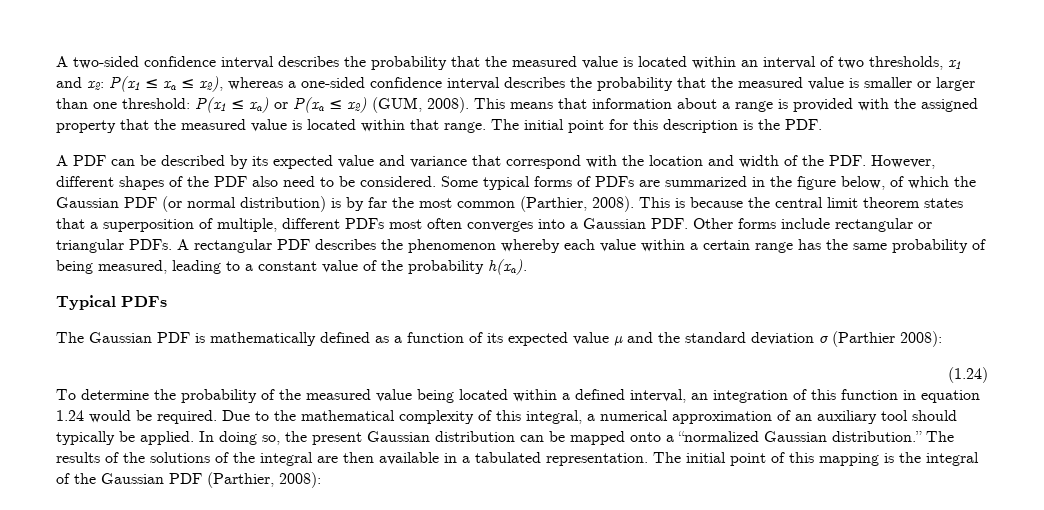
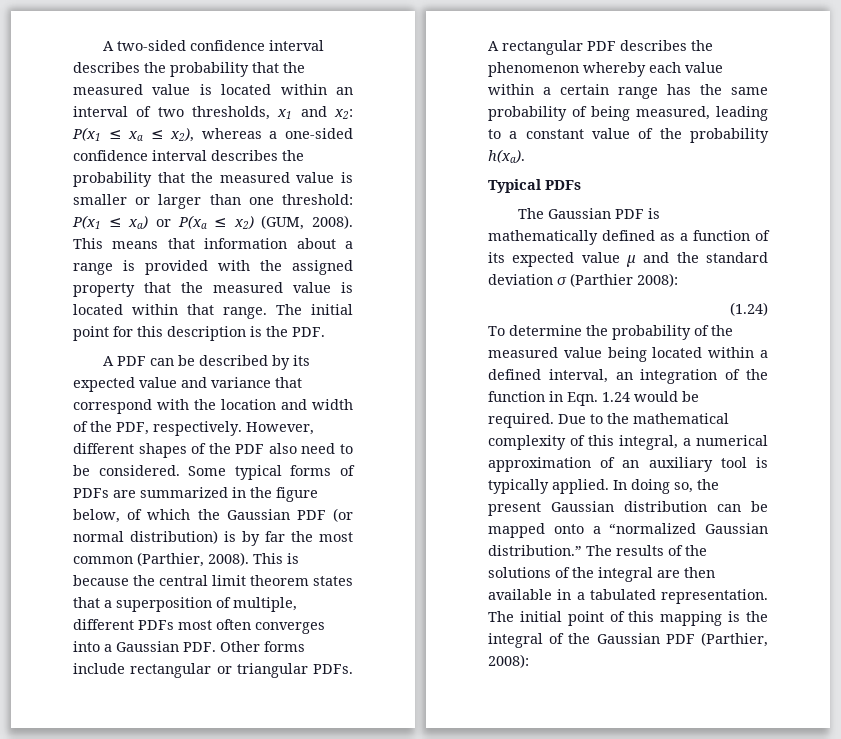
- A PDF can be described by its expected value and variance that correspond with the location and width of the PDF. However, different shapes of the PDF also need to be considered.
+ A PDF can be described by its expected value and variance that correspond with the location and width of the PDF, respectively. However, different shapes of the PDF also need to be considered.
- To determine the probability of the measured value being located within a defined interval, an integration of this function in equation 1.24 would be required.
+ To determine the probability of the measured value being located within a defined interval, an integration of the function in Eqn. 1.24 would be required.
- Due to the mathematical complexity of this integral, a numerical approximation of an auxiliary tool should typically be applied.
+ Due to the mathematical complexity of this integral, a numerical approximation of an auxiliary tool is typically applied.

